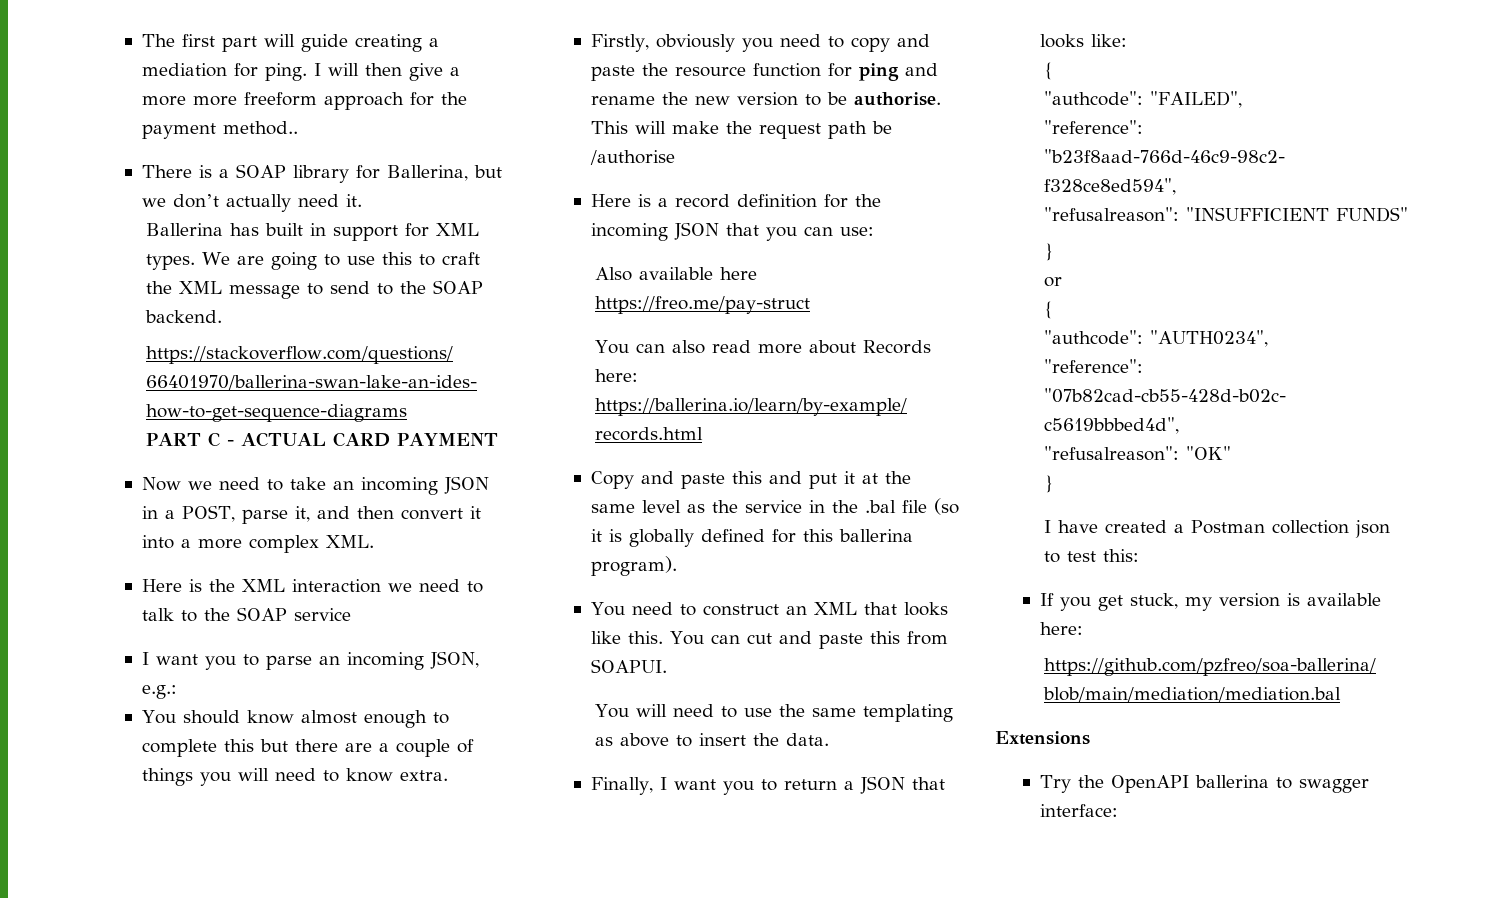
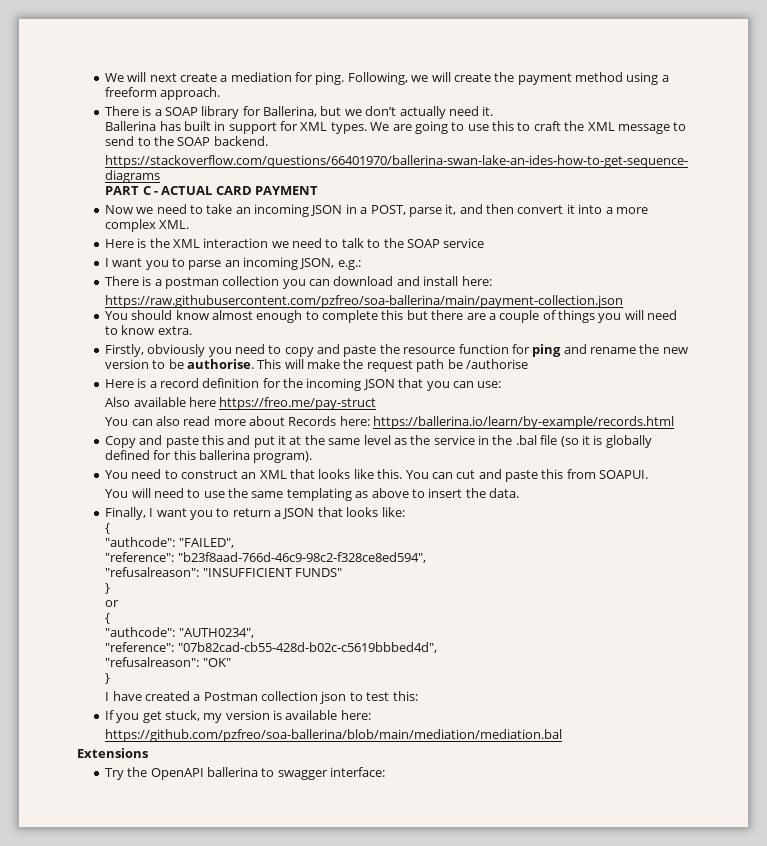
- The first part will guide creating a mediation for ping. I will then give a more more freeform approach for the payment method..
+ We will next create a mediation for ping. Following, we will create the payment method using a freeform approach.
+ There is a postman collection you can download and install here:
+ https://raw.githubusercontent.com/pzfreo/soa-ballerina/main/payment-collection.json

